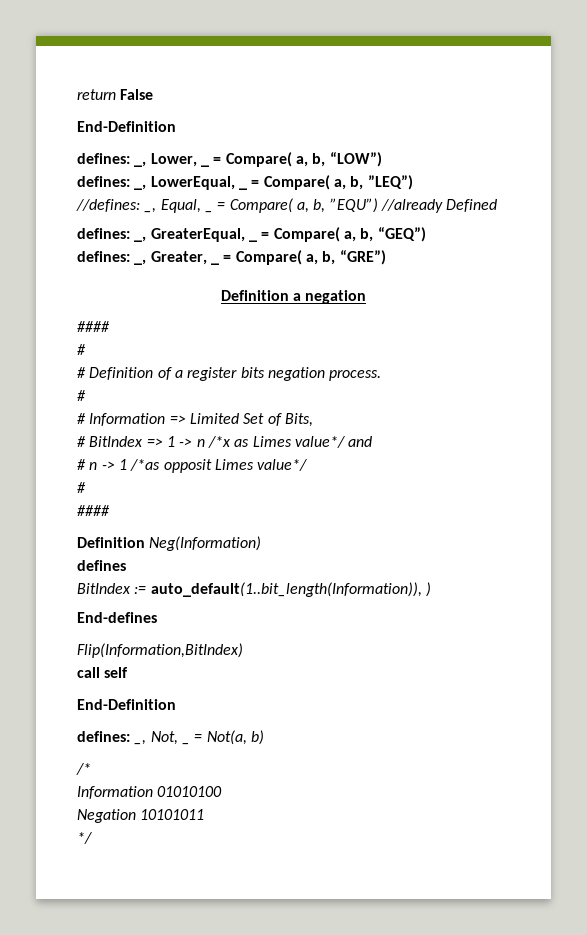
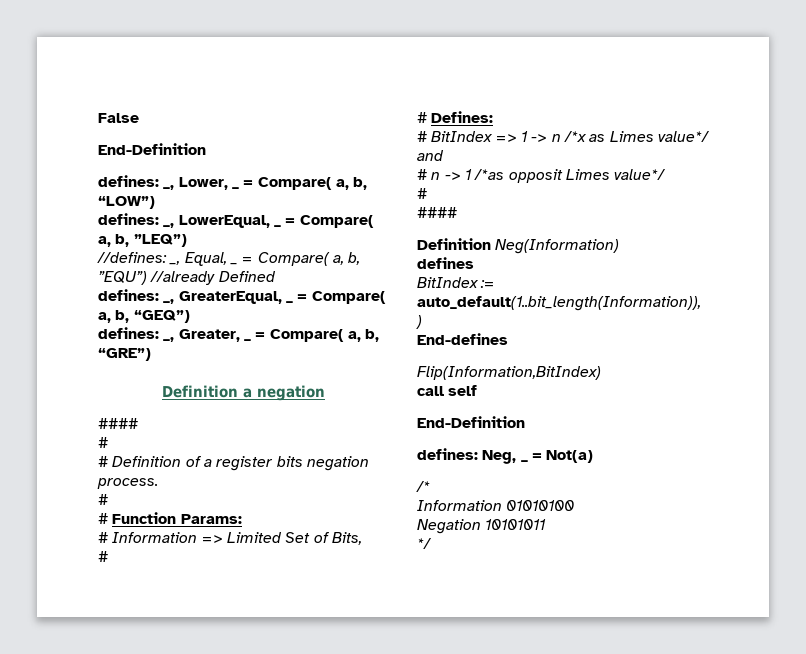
- return False
+ False
+ # Function Params:
  # Information => Limited Set of Bits,
+ #
+ # Defines:
- defines: _, Not, _ = Not(a, b)
+ defines: Neg, _ = Not(a)

